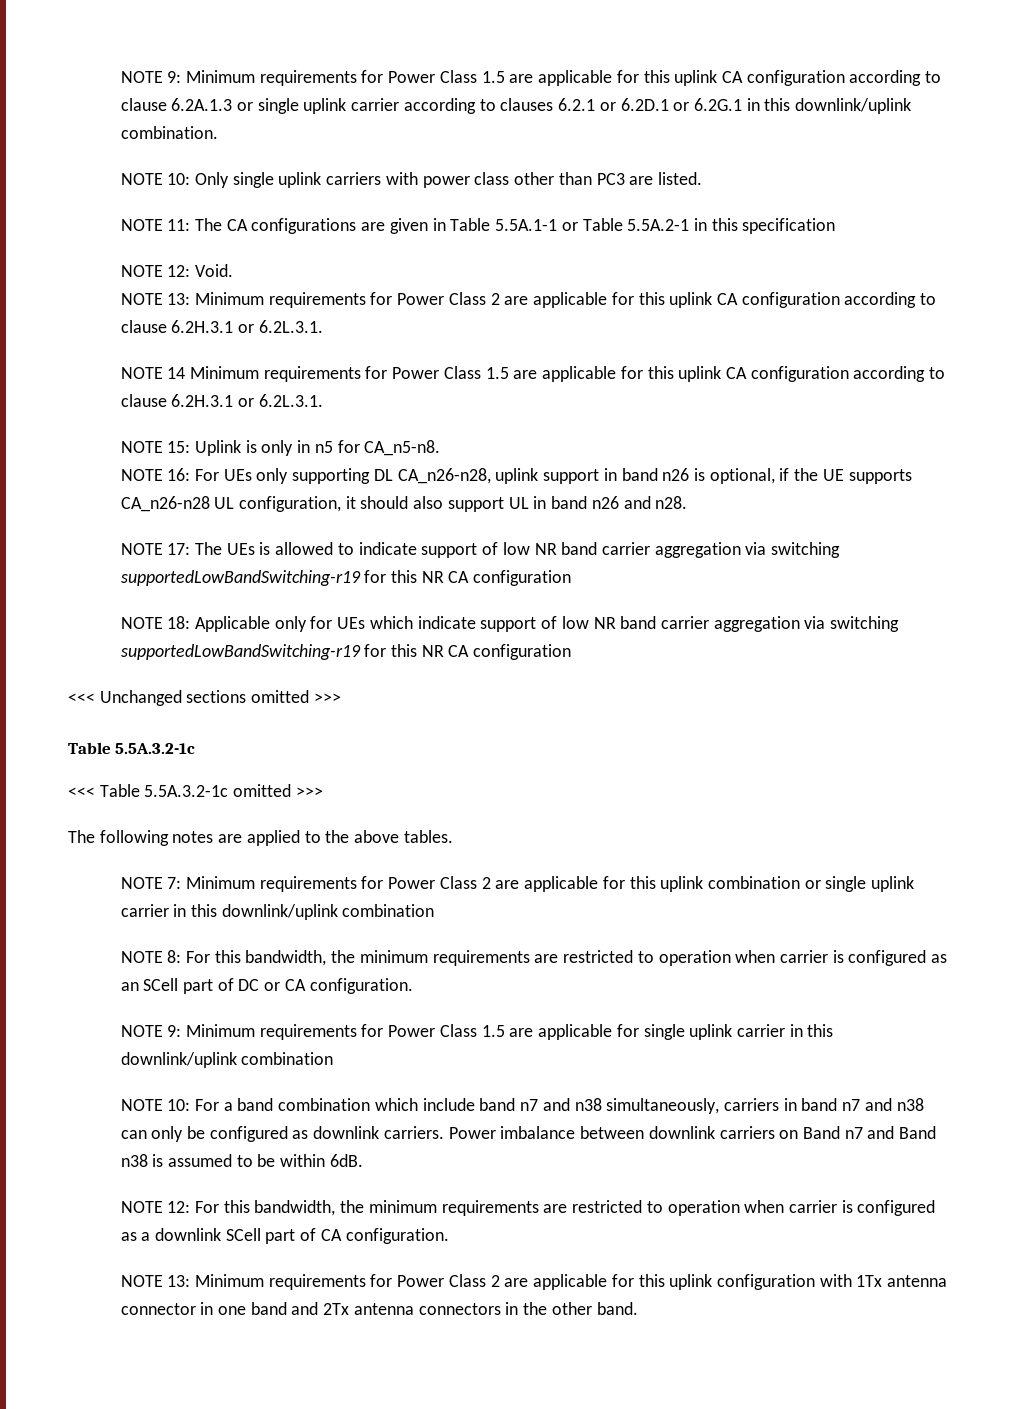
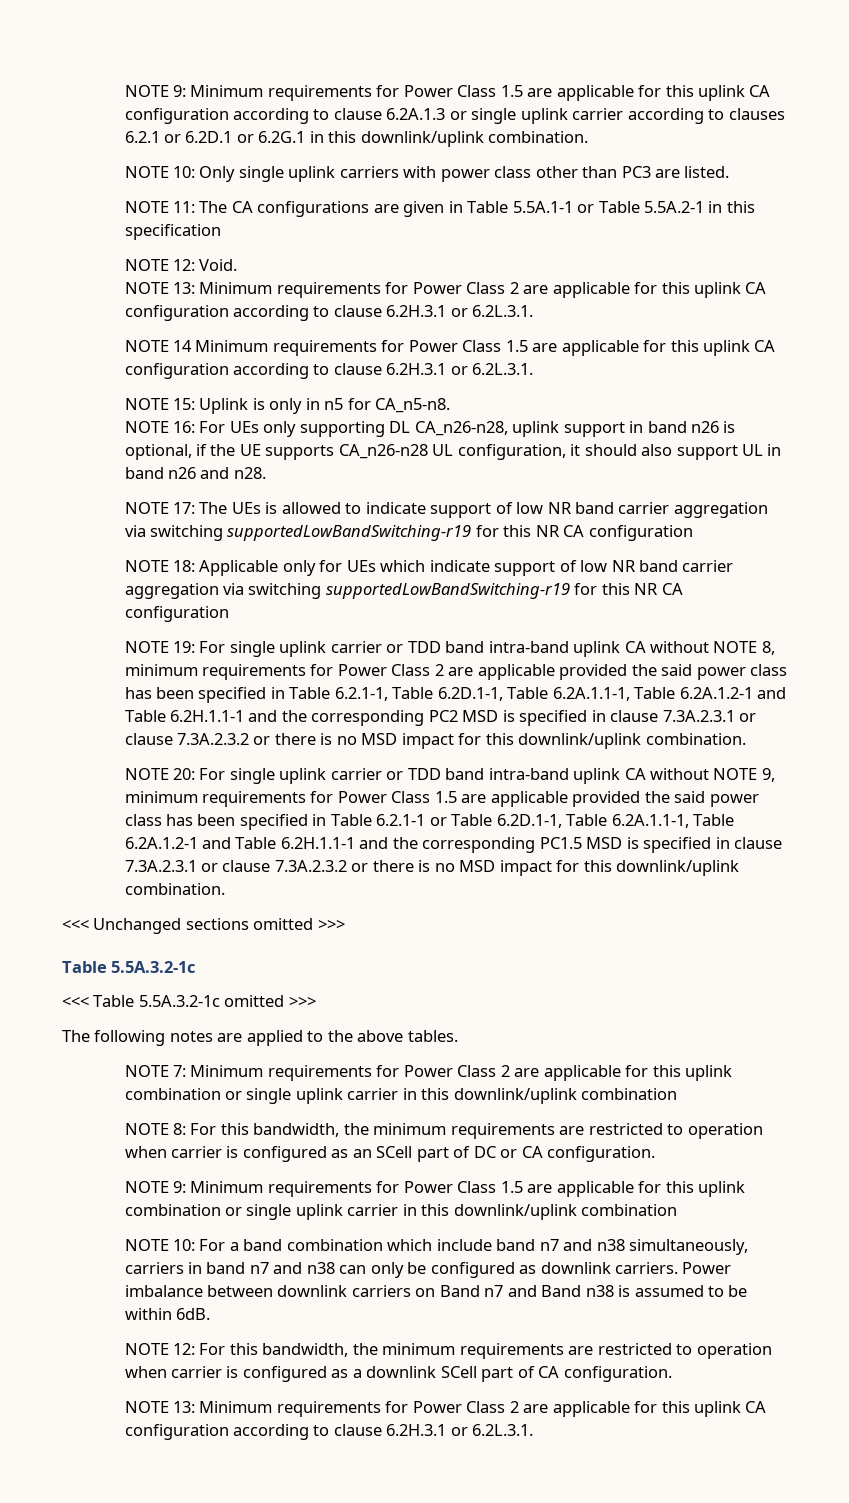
+ NOTE 19: For single uplink carrier or TDD band intra-band uplink CA without NOTE 8, minimum requirements for Power Class 2 are applicable provided the said power class has been specified in Table 6.2.1-1, Table 6.2D.1-1, Table 6.2A.1.1-1, Table 6.2A.1.2-1 and Table 6.2H.1.1-1 and the corresponding PC2 MSD is specified in clause 7.3A.2.3.1 or clause 7.3A.2.3.2 or there is no MSD impact for this downlink/uplink combination.
+ NOTE 20: For single uplink carrier or TDD band intra-band uplink CA without NOTE 9, minimum requirements for Power Class 1.5 are applicable provided the said power class has been specified in Table 6.2.1-1 or Table 6.2D.1-1, Table 6.2A.1.1-1, Table 6.2A.1.2-1 and Table 6.2H.1.1-1 and the corresponding PC1.5 MSD is specified in clause 7.3A.2.3.1 or clause 7.3A.2.3.2 or there is no MSD impact for this downlink/uplink combination.
- NOTE 9: Minimum requirements for Power Class 1.5 are applicable for single uplink carrier in this downlink/uplink combination
+ NOTE 9: Minimum requirements for Power Class 1.5 are applicable for this uplink combination or single uplink carrier in this downlink/uplink combination
  NOTE 12: For this bandwidth, the minimum requirements are restricted to operation when carrier is configured as a downlink SCell part of CA configuration.
- NOTE 13: Minimum requirements for Power Class 2 are applicable for this uplink configuration with 1Tx antenna connector in one band and 2Tx antenna connectors in the other band.
+ NOTE 13: Minimum requirements for Power Class 2 are applicable for this uplink CA configuration according to clause 6.2H.3.1 or 6.2L.3.1.

